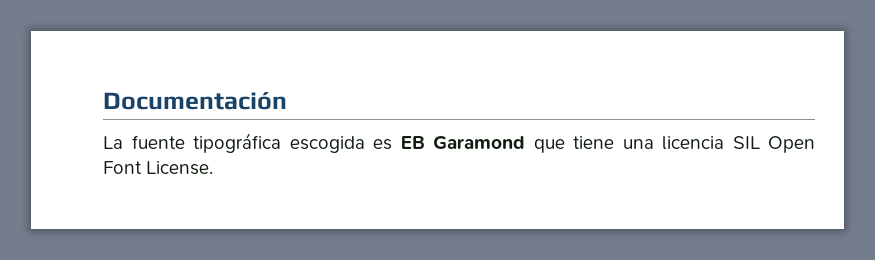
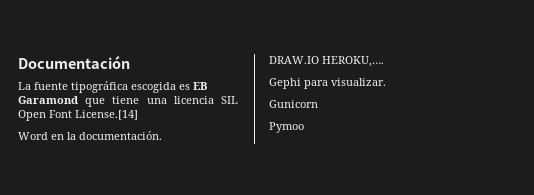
- La fuente tipográfica escogida es EB Garamond que tiene una licencia SIL Open Font License.
+ La fuente tipográfica escogida es EB Garamond que tiene una licencia SIL Open Font License.[14]
+ Word en la documentación.
+ DRAW.IO HEROKU,….
+ Gephi para visualizar.
+ Gunicorn
+ Pymoo

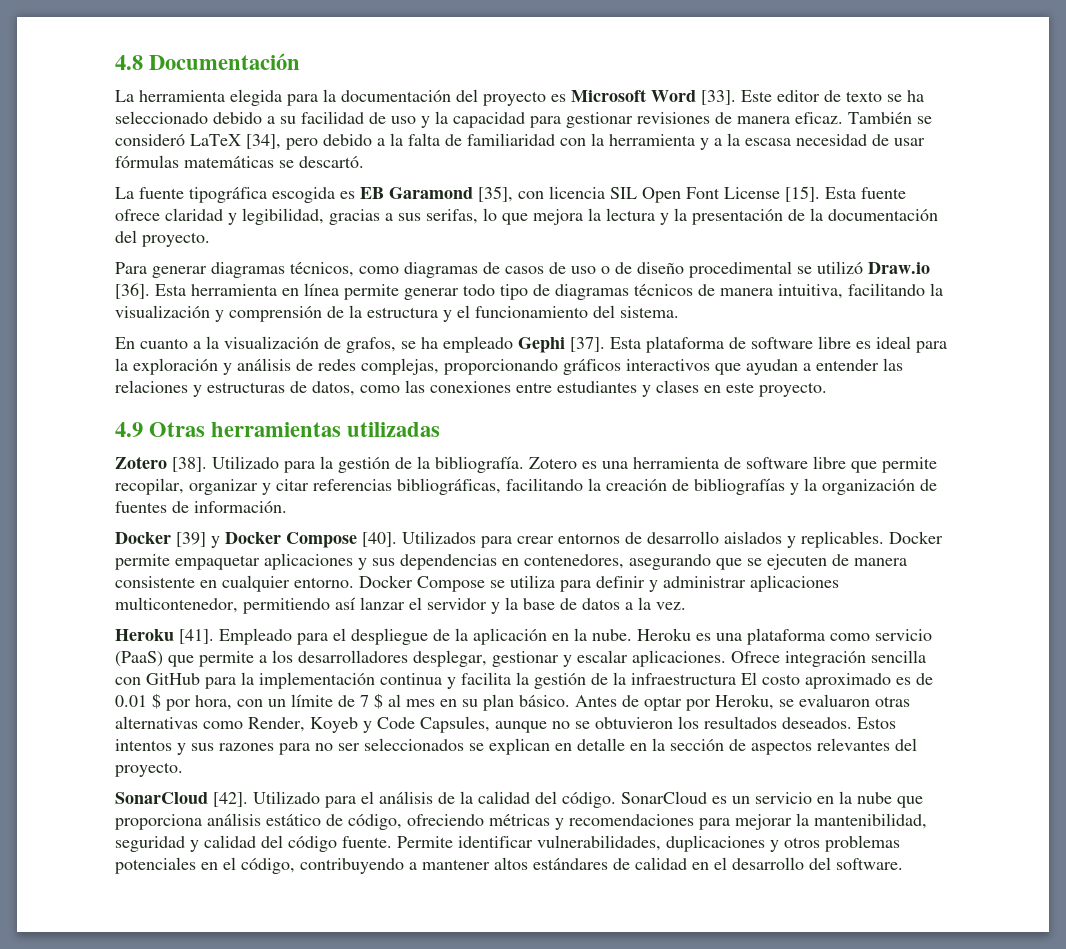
- Documentación
+ 4.8 Documentación
+ La herramienta elegida para la documentación del proyecto es Microsoft Word [33]. Este editor de texto se ha seleccionado debido a su facilidad de uso y la capacidad para gestionar revisiones de manera eficaz. También se consideró LaTeX [34], pero debido a la falta de familiaridad con la herramienta y a la escasa necesidad de usar fórmulas matemáticas se descartó.
- La fuente tipográfica escogida es EB Garamond que tiene una licencia SIL Open Font License.[14]
- Word en la documentación.
- DRAW.IO HEROKU,….
- Gephi para visualizar.
- Gunicorn
- Pymoo
+ La fuente tipográfica escogida es EB Garamond [35], con licencia SIL Open Font License [15]. Esta fuente ofrece claridad y legibilidad, gracias a sus serifas, lo que mejora la lectura y la presentación de la documentación del proyecto.
+ Para generar diagramas técnicos, como diagramas de casos de uso o de diseño procedimental se utilizó Draw.io [36]. Esta herramienta en línea permite generar todo tipo de diagramas técnicos de manera intuitiva, facilitando la visualización y comprensión de la estructura y el funcionamiento del sistema.
+ En cuanto a la visualización de grafos, se ha empleado Gephi [37]. Esta plataforma de software libre es ideal para la exploración y análisis de redes complejas, proporcionando gráficos interactivos que ayudan a entender las relaciones y estructuras de datos, como las conexiones entre estudiantes y clases en este proyecto.
+ 4.9 Otras herramientas utilizadas
+ Zotero [38]. Utilizado para la gestión de la bibliografía. Zotero es una herramienta de software libre que permite recopilar, organizar y citar referencias bibliográficas, facilitando la creación de bibliografías y la organización de fuentes de información.
+ Docker [39] y Docker Compose [40]. Utilizados para crear entornos de desarrollo aislados y replicables. Docker permite empaquetar aplicaciones y sus dependencias en contenedores, asegurando que se ejecuten de manera consistente en cualquier entorno. Docker Compose se utiliza para definir y administrar aplicaciones multicontenedor, permitiendo así lanzar el servidor y la base de datos a la vez.
+ Heroku [41]. Empleado para el despliegue de la aplicación en la nube. Heroku es una plataforma como servicio (PaaS) que permite a los desarrolladores desplegar, gestionar y escalar aplicaciones. Ofrece integración sencilla con GitHub para la implementación continua y facilita la gestión de la infraestructura El costo aproximado es de 0.01 $ por hora, con un límite de 7 $ al mes en su plan básico. Antes de optar por Heroku, se evaluaron otras alternativas como Render, Koyeb y Code Capsules, aunque no se obtuvieron los resultados deseados. Estos intentos y sus razones para no ser seleccionados se explican en detalle en la sección de aspectos relevantes del proyecto.
+ SonarCloud [42]. Utilizado para el análisis de la calidad del código. SonarCloud es un servicio en la nube que proporciona análisis estático de código, ofreciendo métricas y recomendaciones para mejorar la mantenibilidad, seguridad y calidad del código fuente. Permite identificar vulnerabilidades, duplicaciones y otros problemas potenciales en el código, contribuyendo a mantener altos estándares de calidad en el desarrollo del software.

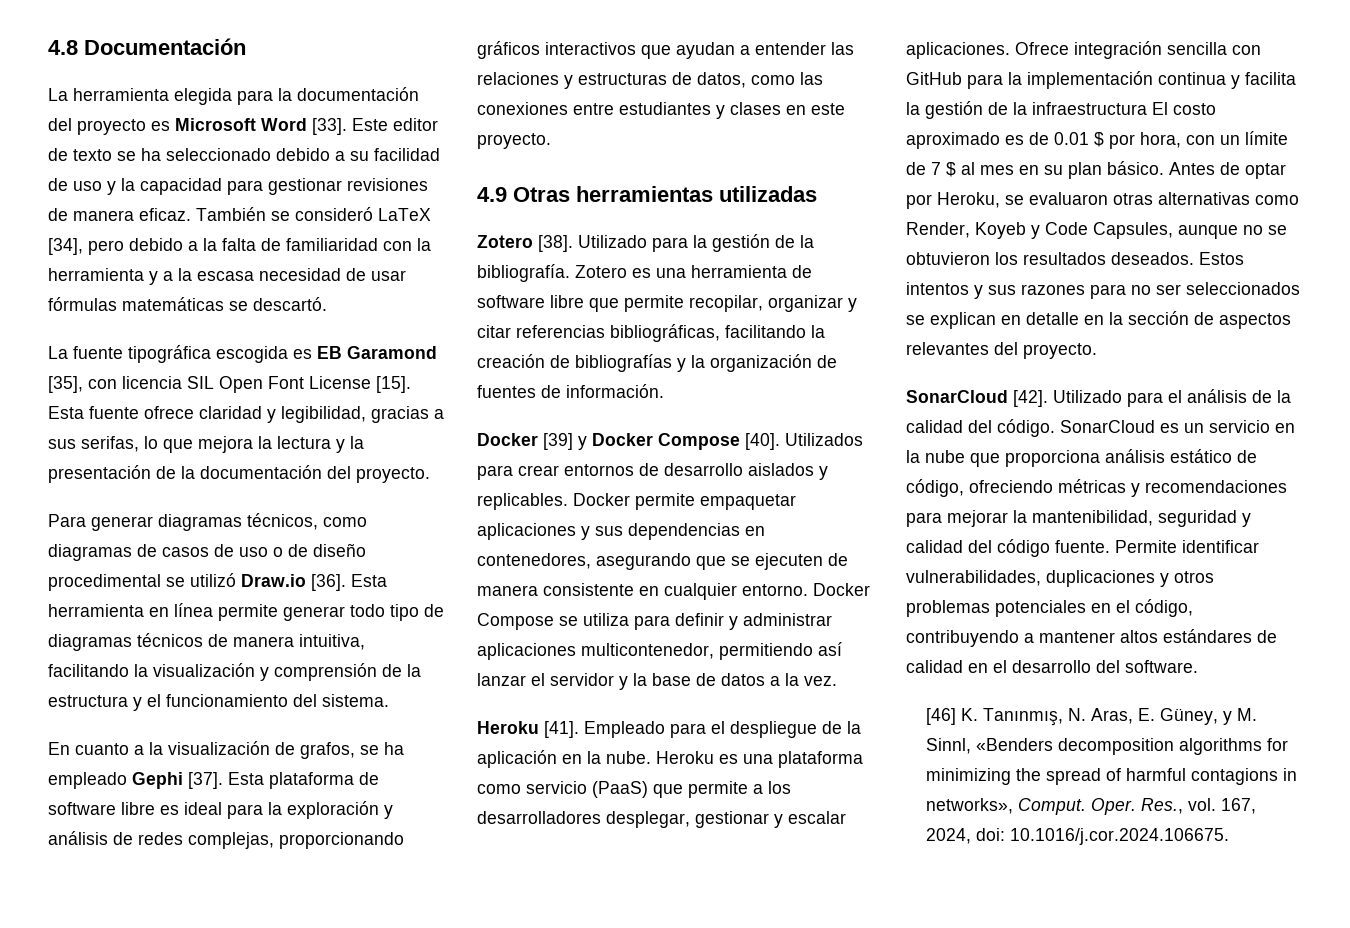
+ [46] K. Tanınmış, N. Aras, E. Güney, y M. Sinnl, «Benders decomposition algorithms for minimizing the spread of harmful contagions in networks», Comput. Oper. Res., vol. 167, 2024, doi: 10.1016/j.cor.2024.106675.

